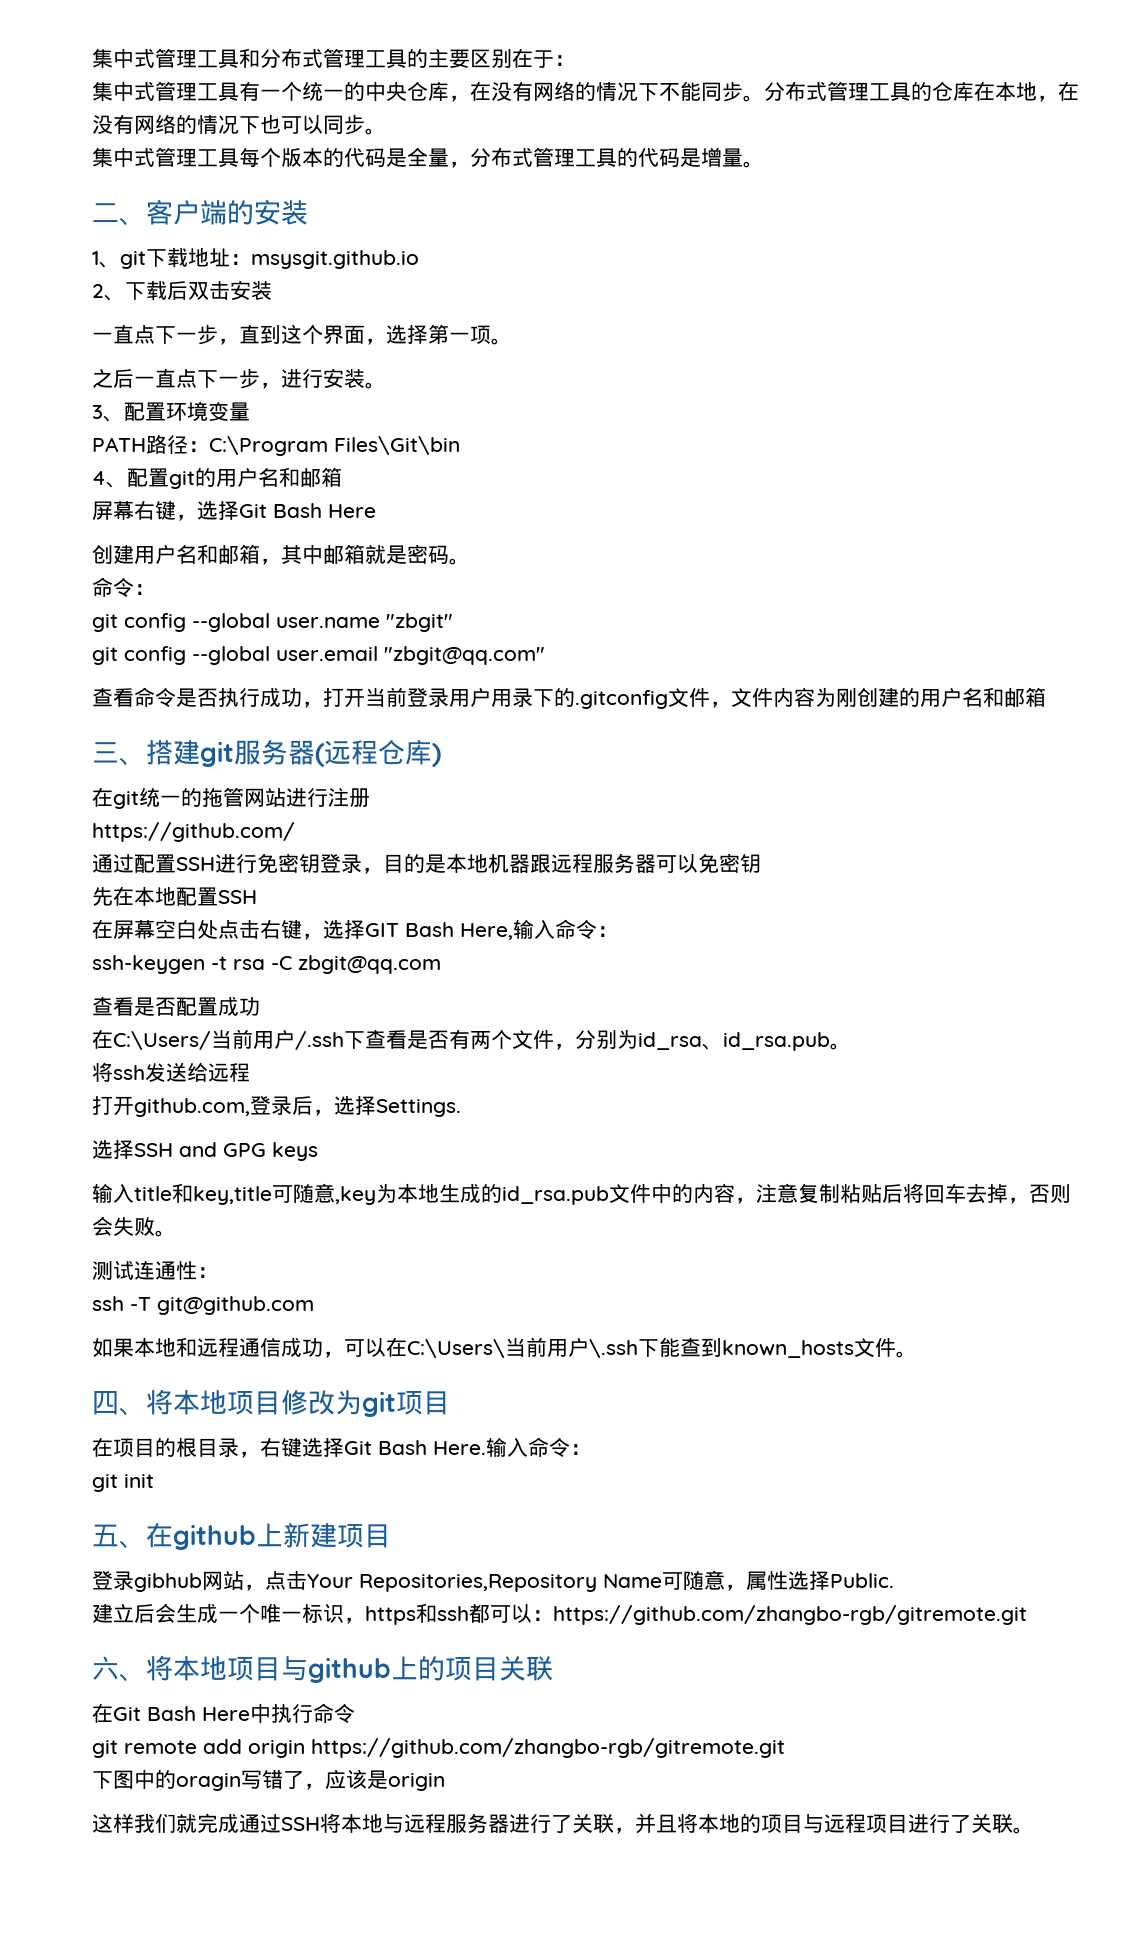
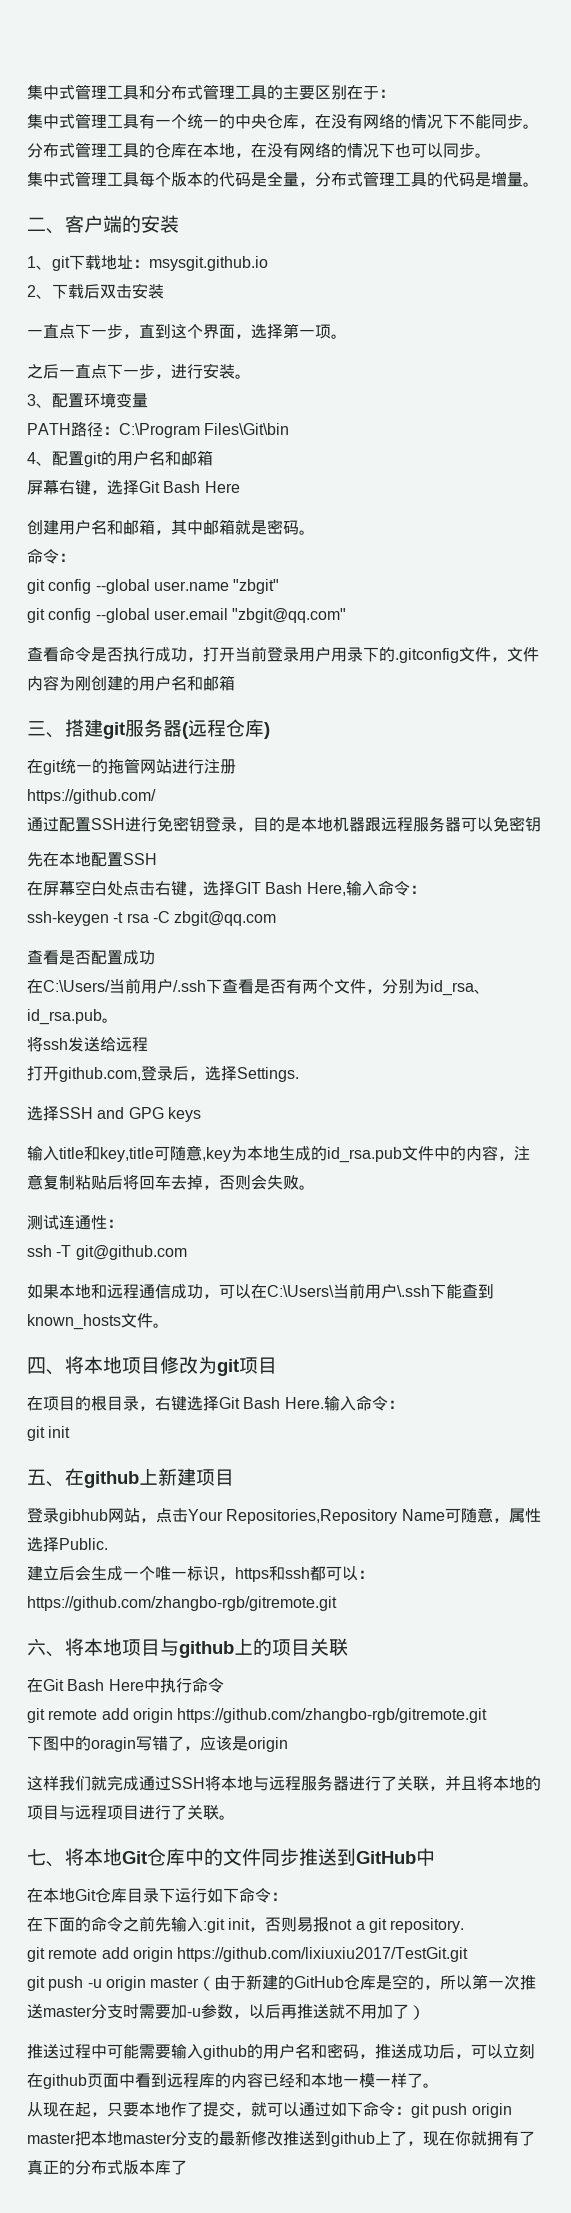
+ 七、将本地Git仓库中的文件同步推送到GitHub中
+ 在本地Git仓库目录下运行如下命令：
+ 在下面的命令之前先输入:git init，否则易报not a git repository.
+ git remote add origin https://github.com/lixiuxiu2017/TestGit.git
+ git push -u origin master（由于新建的GitHub仓库是空的，所以第一次推送master分支时需要加-u参数，以后再推送就不用加了）
+ 推送过程中可能需要输入github的用户名和密码，推送成功后，可以立刻在github页面中看到远程库的内容已经和本地一模一样了。
+ 从现在起，只要本地作了提交，就可以通过如下命令：git push origin master把本地master分支的最新修改推送到github上了，现在你就拥有了真正的分布式版本库了

